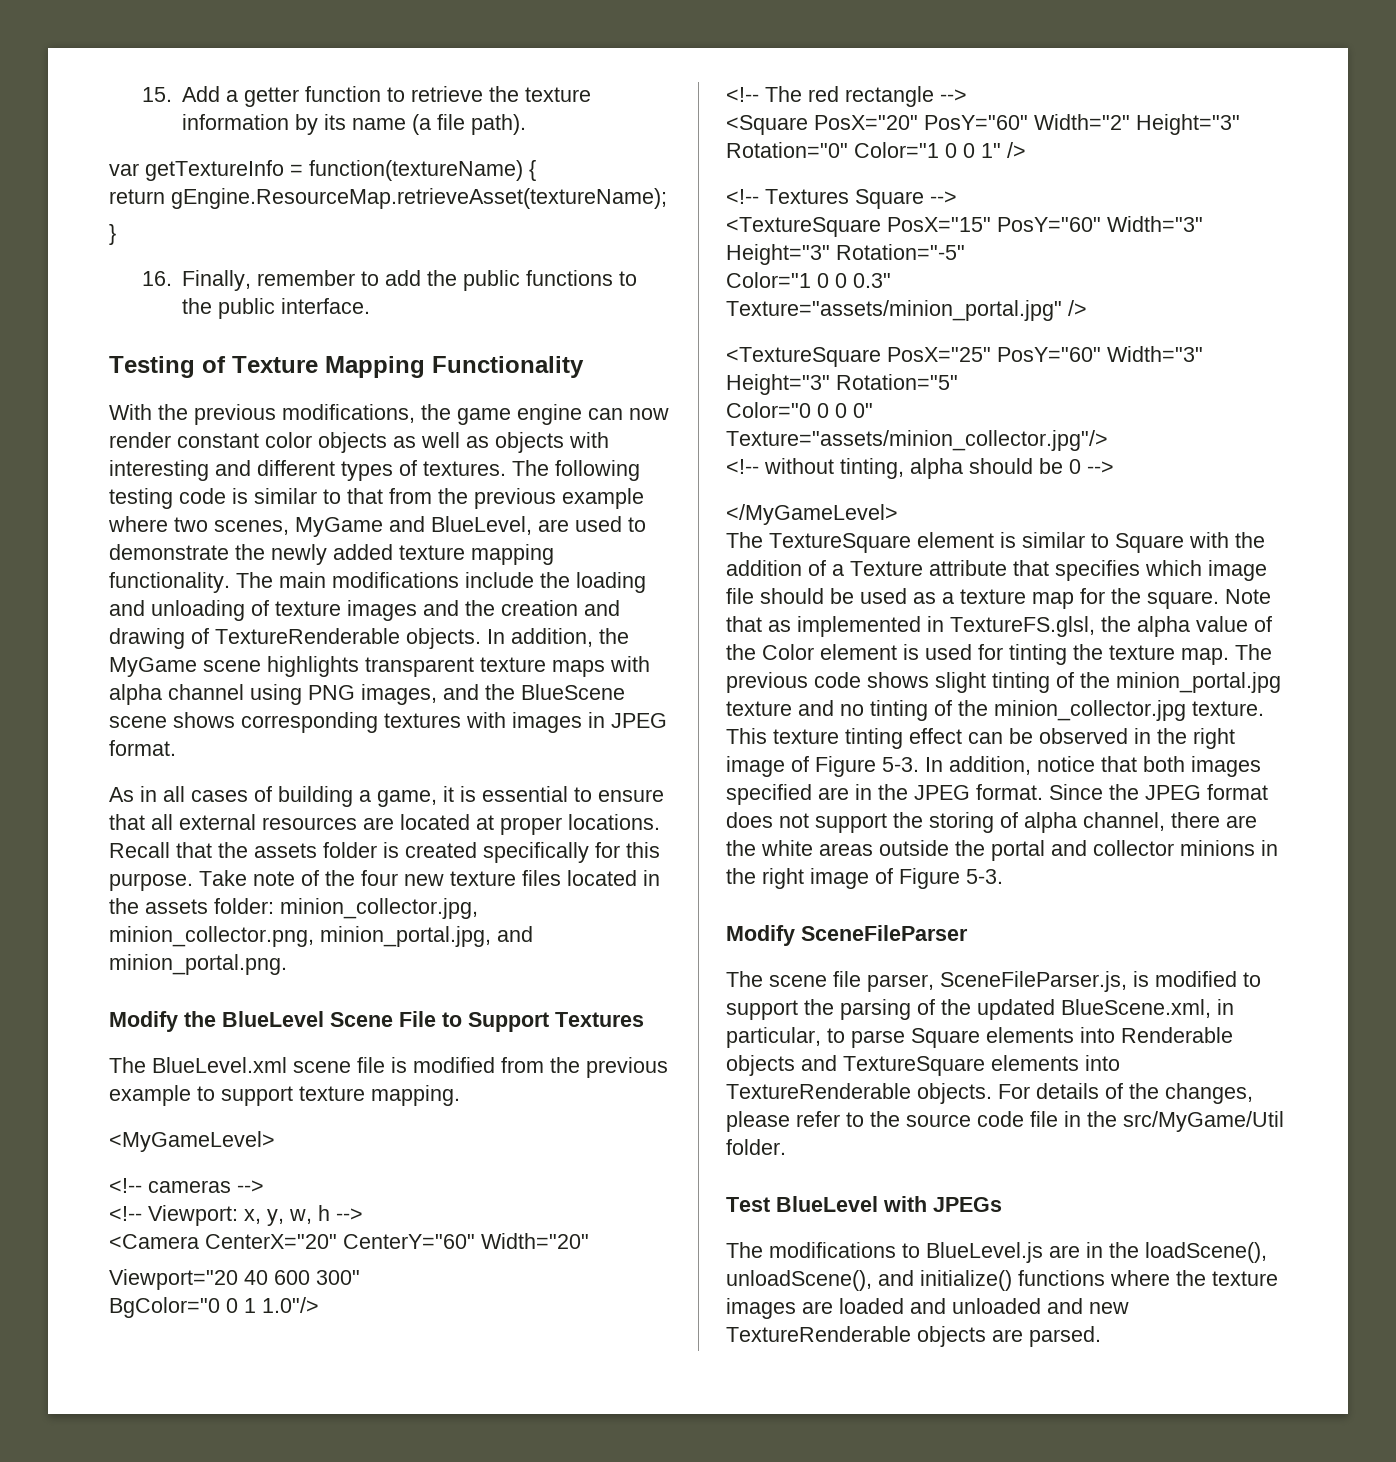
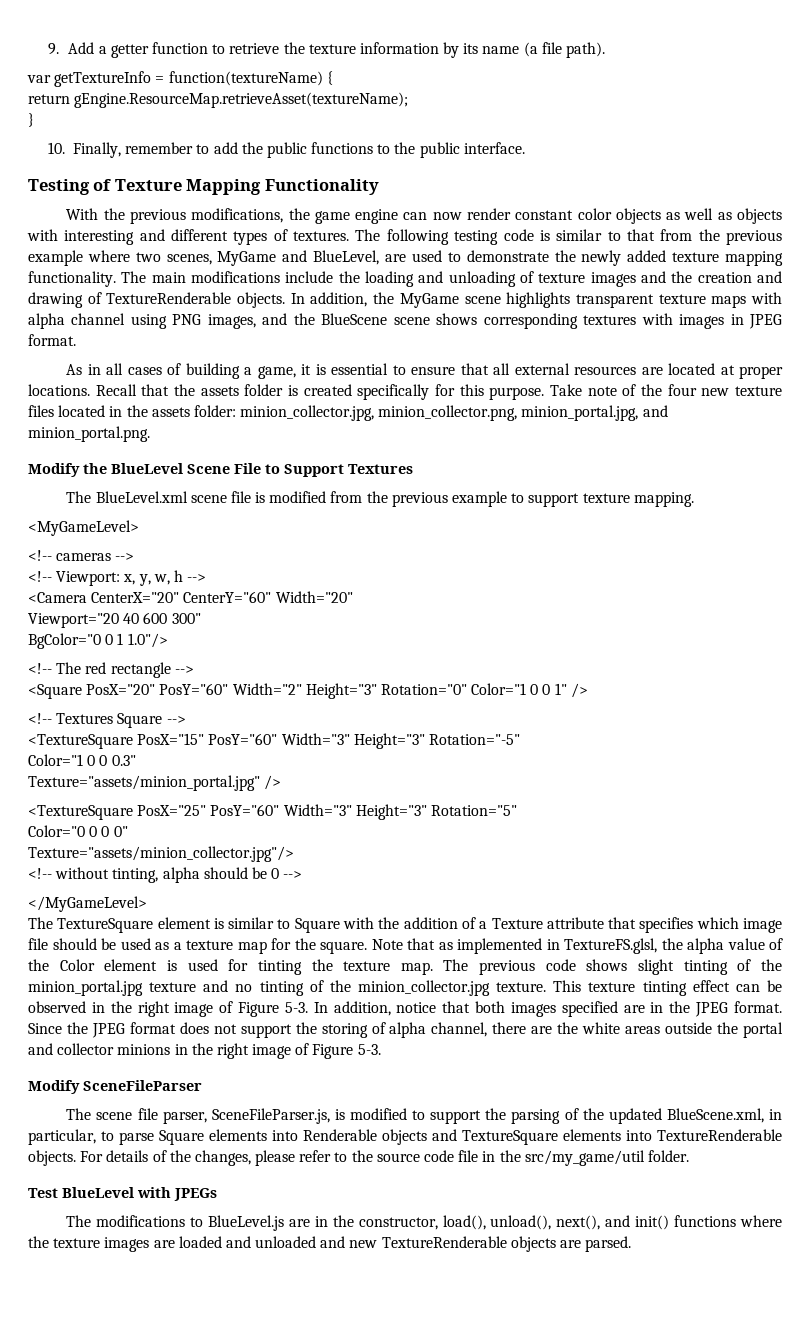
- 15. Add a getter function to retrieve the texture information by its name (a file path).
+ 9. Add a getter function to retrieve the texture information by its name (a file path).
- 16. Finally, remember to add the public functions to the public interface.
+ 10. Finally, remember to add the public functions to the public interface.
- For details of the changes, please refer to the source code file in the src/MyGame/Util folder.
+ For details of the changes, please refer to the source code file in the src/my_game/util folder.
- The modifications to BlueLevel.js are in the loadScene(), unloadScene(), and initialize() functions where the texture images are loaded and unloaded and new TextureRenderable objects are parsed.
+ The modifications to BlueLevel.js are in the constructor, load(), unload(), next(), and init() functions where the texture images are loaded and unloaded and new TextureRenderable objects are parsed.

